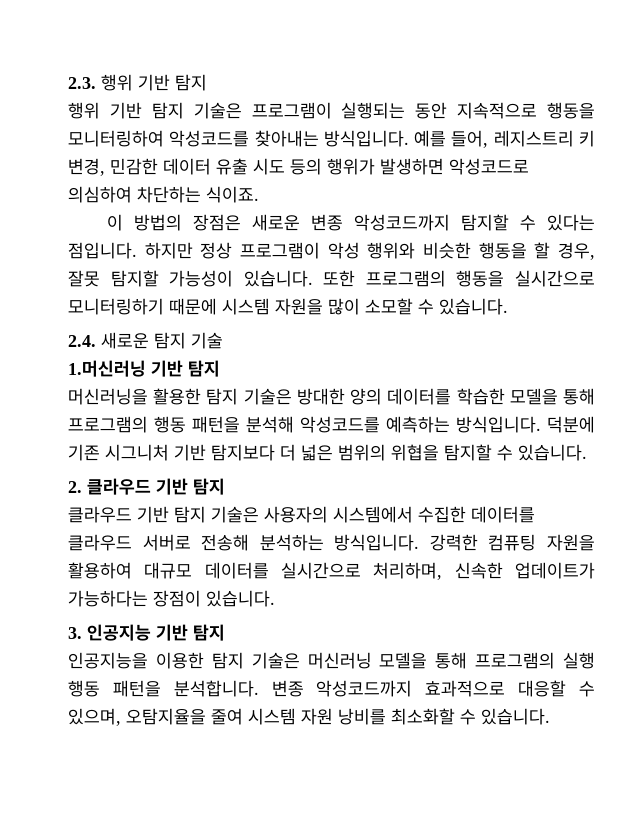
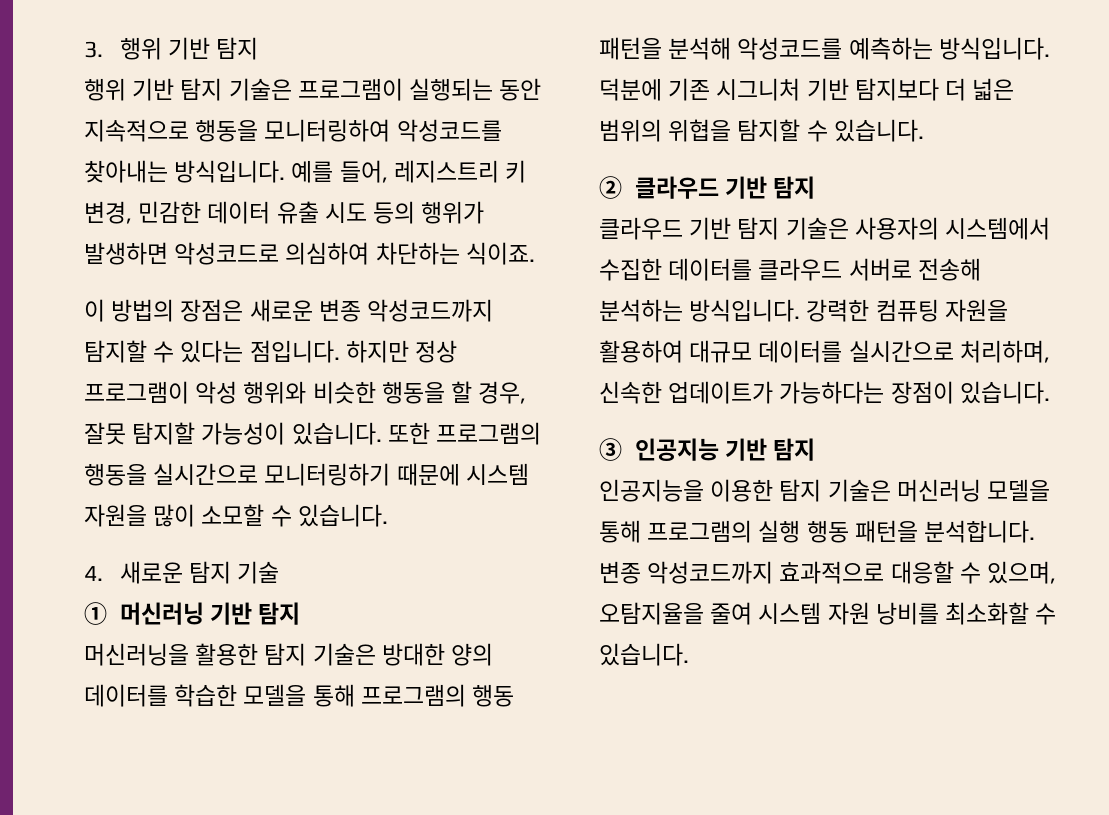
- 2.3. 행위 기반 탐지
+ 3. 행위 기반 탐지
- 2.4. 새로운 탐지 기술
+ 4. 새로운 탐지 기술
- 1.머신러닝 기반 탐지
+ ① 머신러닝 기반 탐지
- 2. 클라우드 기반 탐지
+ ② 클라우드 기반 탐지
- 3. 인공지능 기반 탐지
+ ③ 인공지능 기반 탐지

